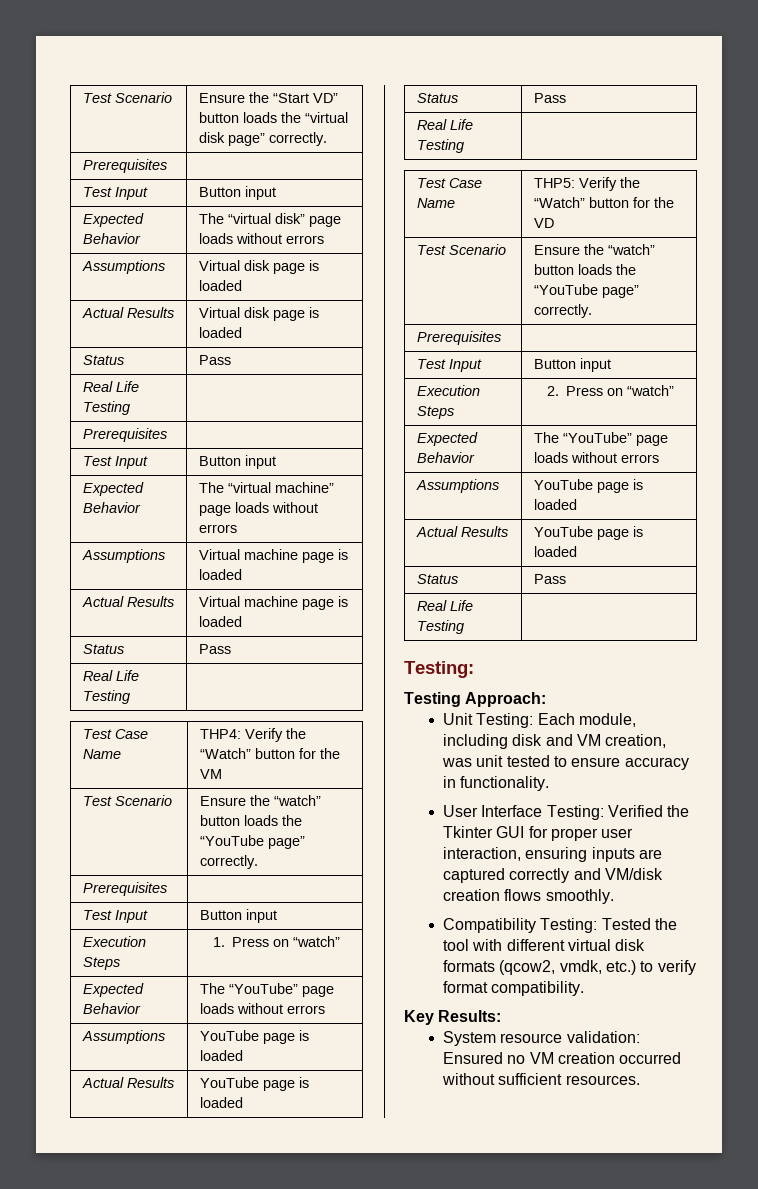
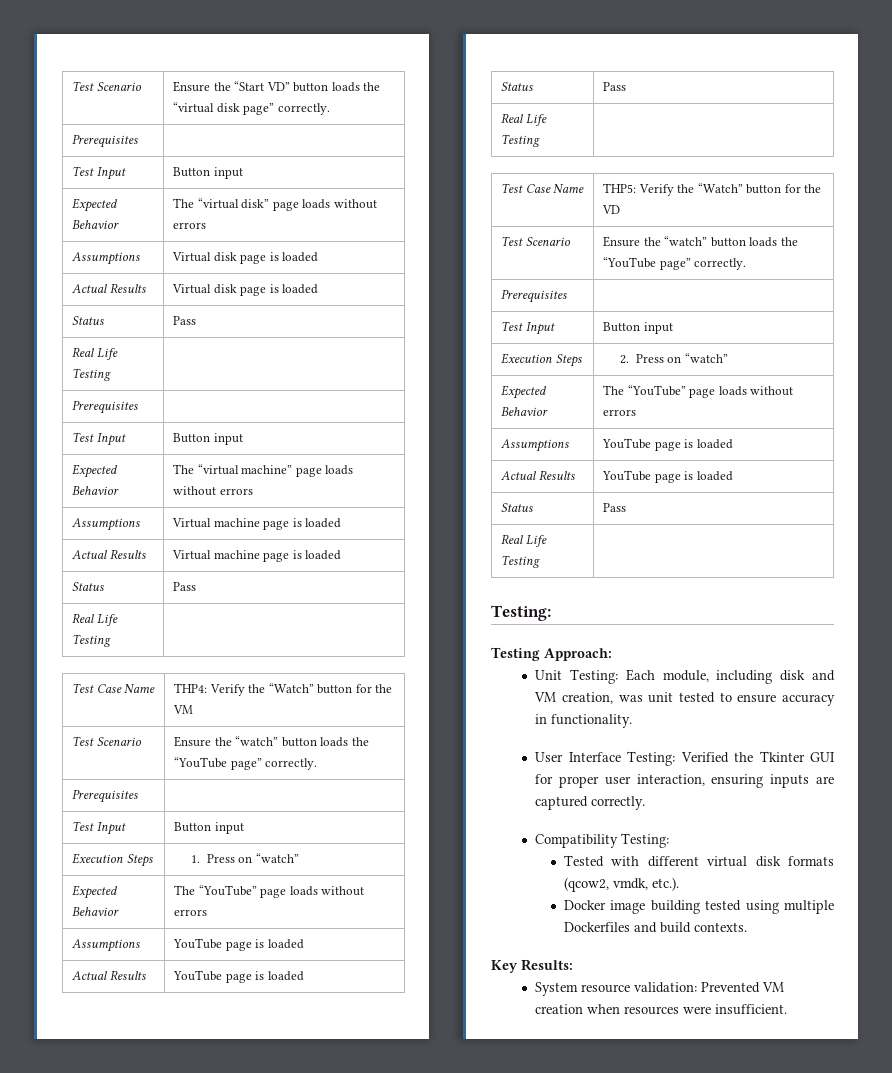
- User Interface Testing: Verified the Tkinter GUI for proper user interaction, ensuring inputs are captured correctly and VM/disk creation flows smoothly.
+ User Interface Testing: Verified the Tkinter GUI for proper user interaction, ensuring inputs are captured correctly.
- Compatibility Testing: Tested the tool with different virtual disk formats (qcow2, vmdk, etc.) to verify format compatibility.
+ Compatibility Testing:
+ Tested with different virtual disk formats (qcow2, vmdk, etc.).
+ Docker image building tested using multiple Dockerfiles and build contexts.
- System resource validation: Ensured no VM creation occurred without sufficient resources.
+ System resource validation: Prevented VM creation when resources were insufficient.

